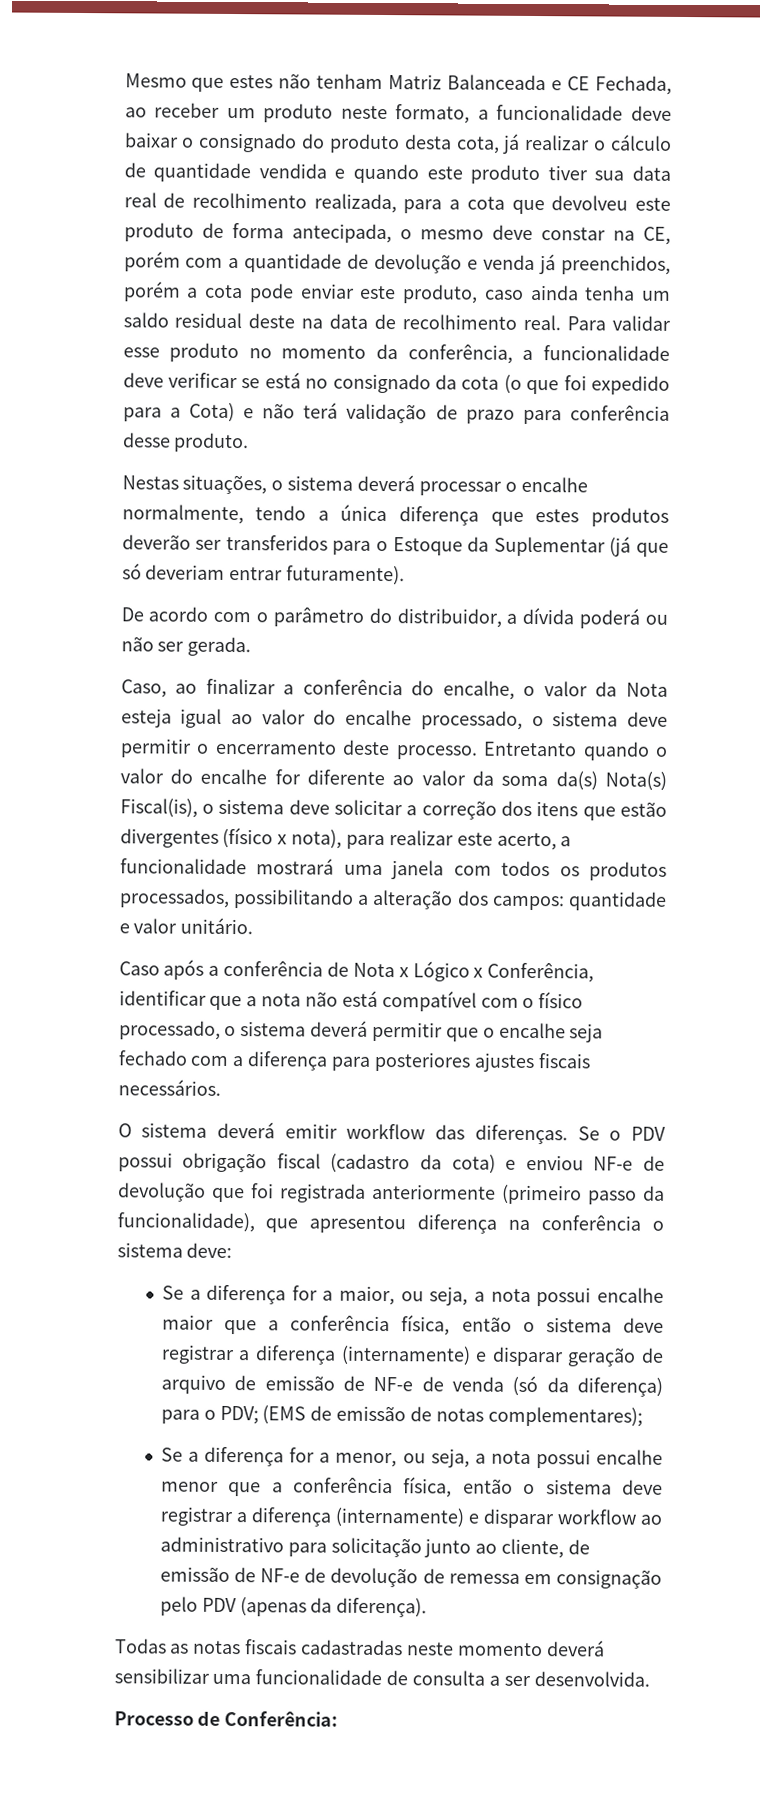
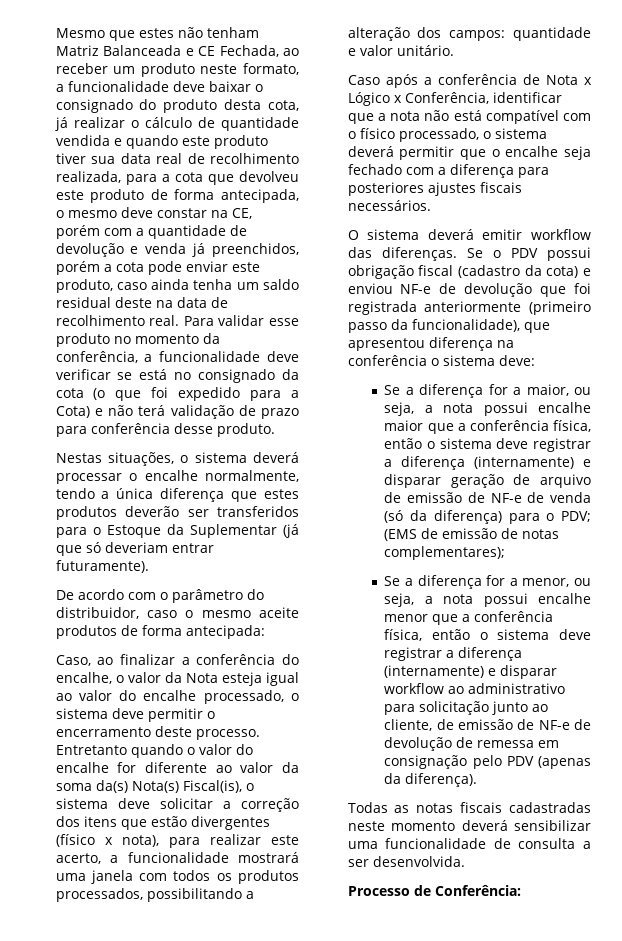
- De acordo com o parâmetro do distribuidor, a dívida poderá ou não ser gerada.
+ De acordo com o parâmetro do distribuidor, caso o mesmo aceite produtos de forma antecipada:

